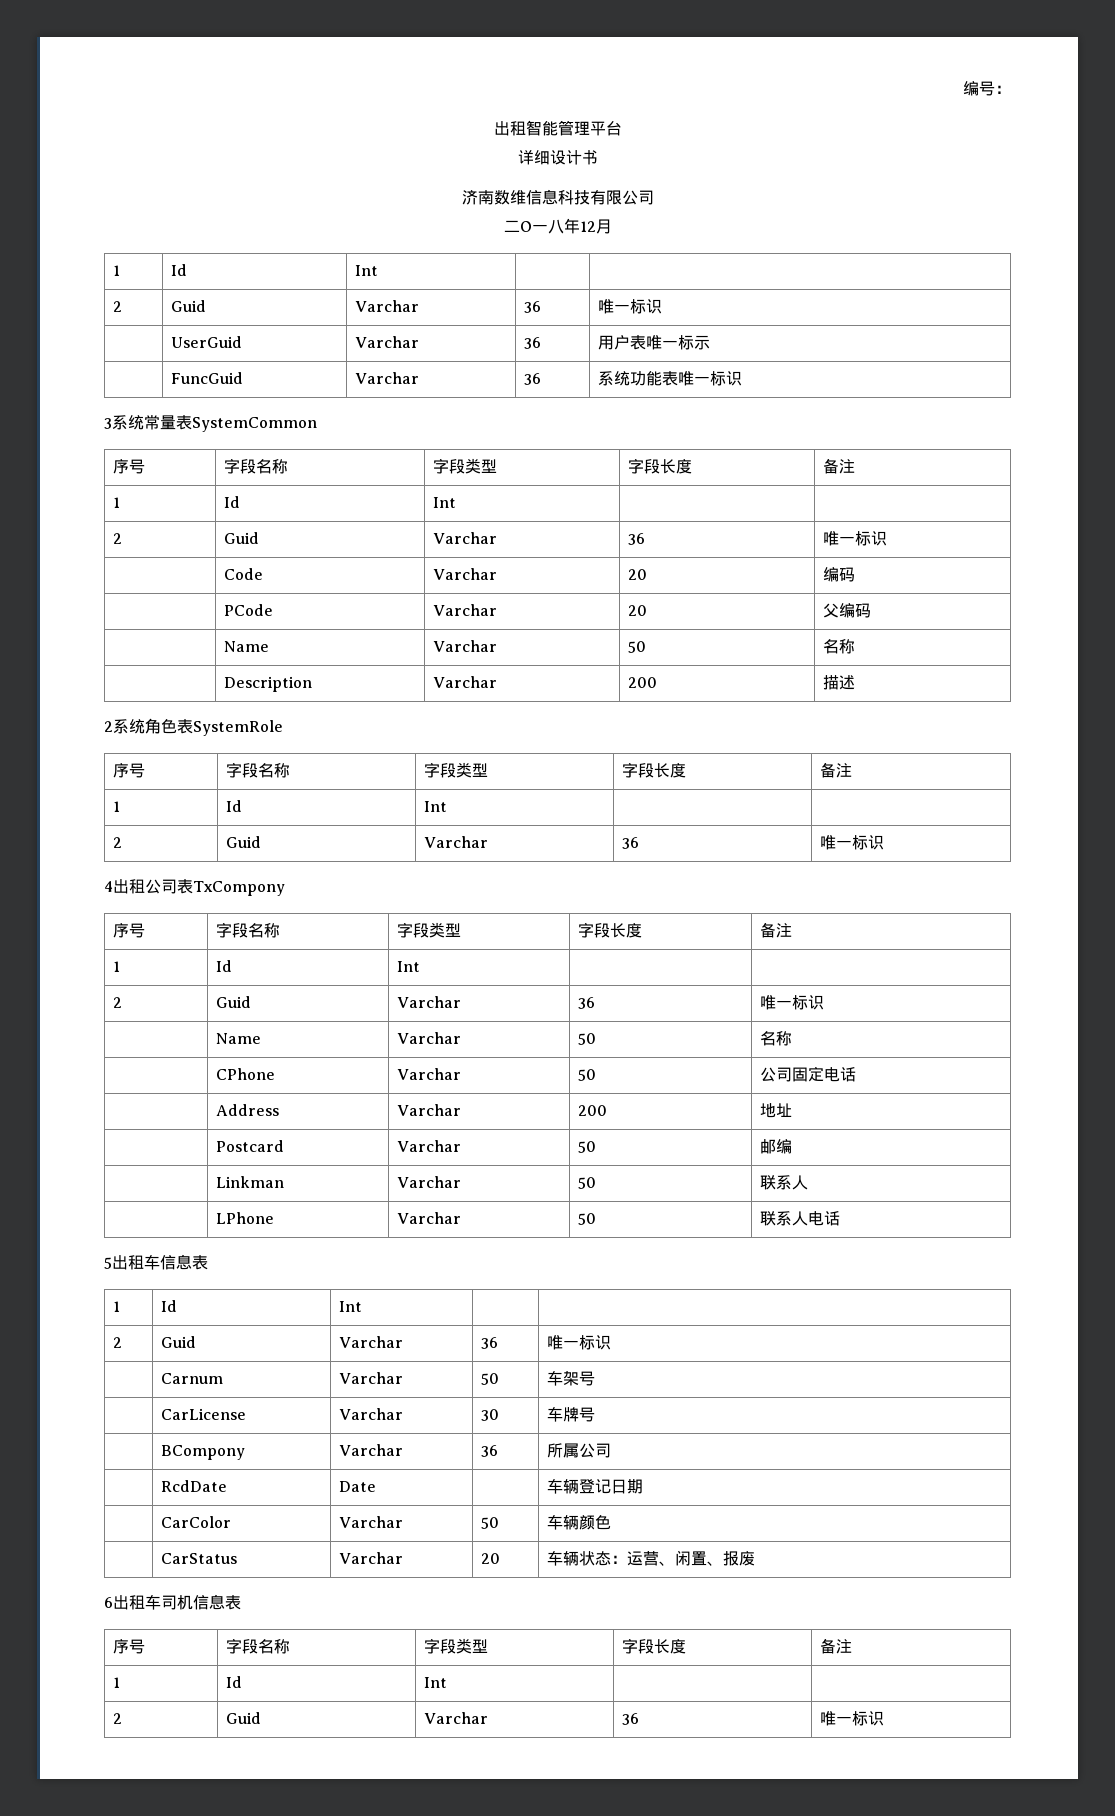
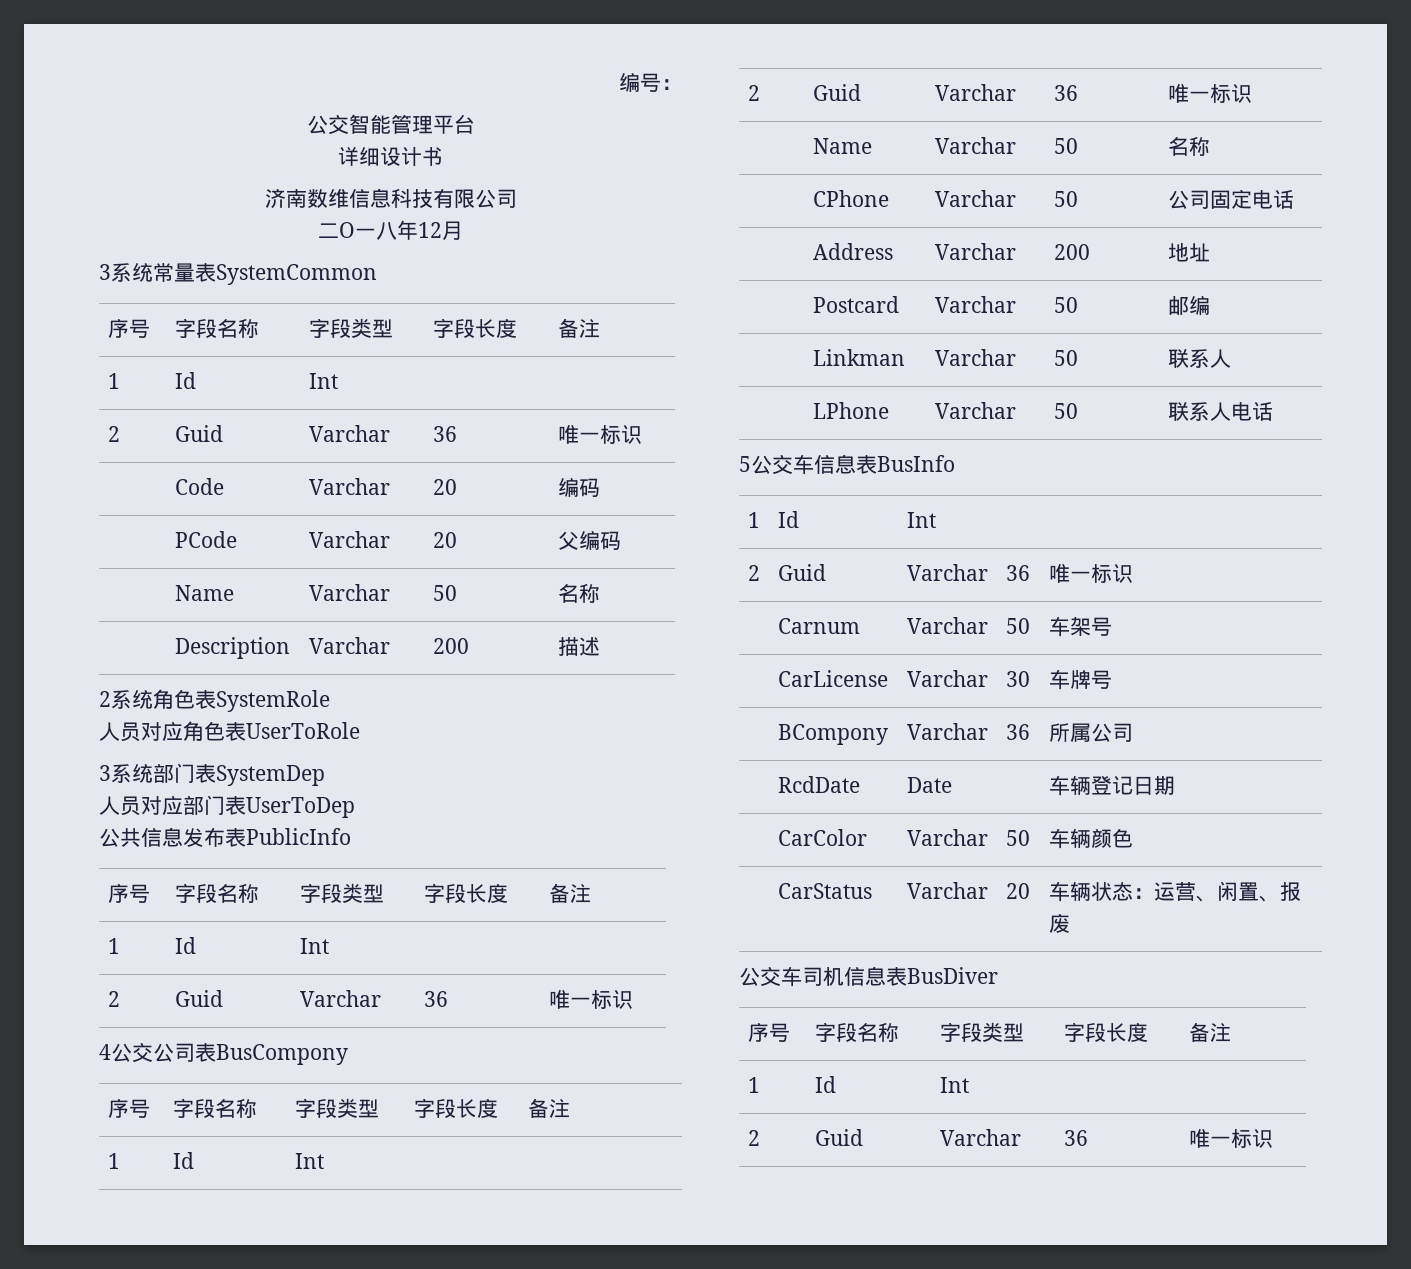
- 出租智能管理平台
+ 公交智能管理平台
  二O一八年12月
- 1 | Id | Int | |
- 2 | Guid | Varchar | 36 | 唯一标识
- | UserGuid | Varchar | 36 | 用户表唯一标示
- | FuncGuid | Varchar | 36 | 系统功能表唯一标识
+ 人员对应角色表UserToRole
+ 3系统部门表SystemDep
+ 人员对应部门表UserToDep
+ 公共信息发布表PublicInfo
- 4出租公司表TxCompony
+ 4公交公司表BusCompony
- 5出租车信息表
+ 5公交车信息表BusInfo
- 6出租车司机信息表
+ 公交车司机信息表BusDiver

